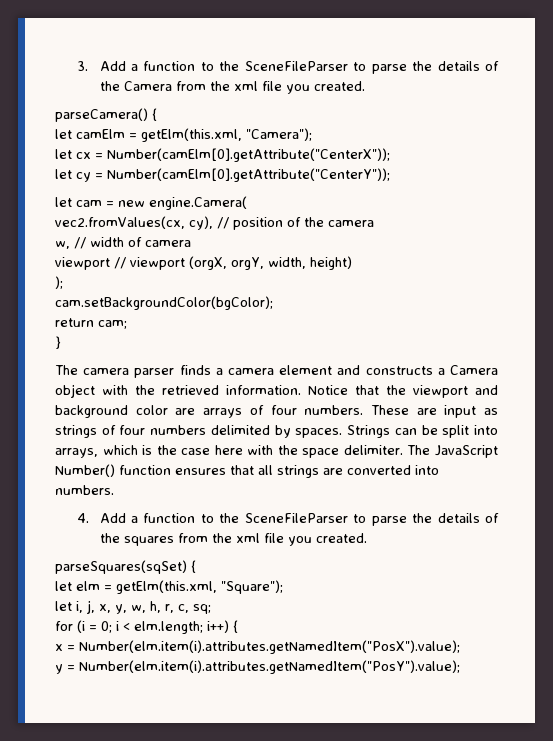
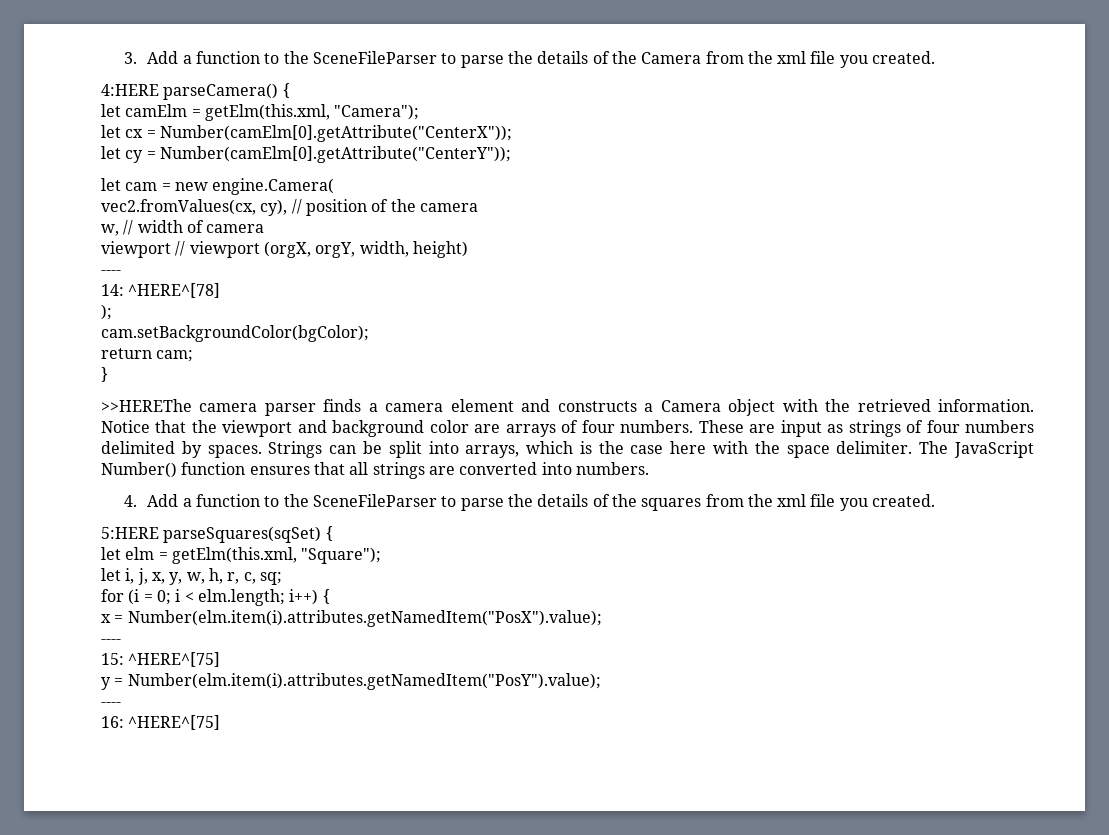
- parseCamera() {
+ 4:HERE parseCamera() {
  viewport // viewport (orgX, orgY, width, height)
+ ----
+ 14: ^HERE^[78]
- The camera parser finds a camera element and constructs a Camera object with the retrieved information.
+ >>HEREThe camera parser finds a camera element and constructs a Camera object with the retrieved information.
- parseSquares(sqSet) {
+ 5:HERE parseSquares(sqSet) {
  x = Number(elm.item(i).attributes.getNamedItem("PosX").value);
+ ----
+ 15: ^HERE^[75]
  y = Number(elm.item(i).attributes.getNamedItem("PosY").value);
+ ----
+ 16: ^HERE^[75]

